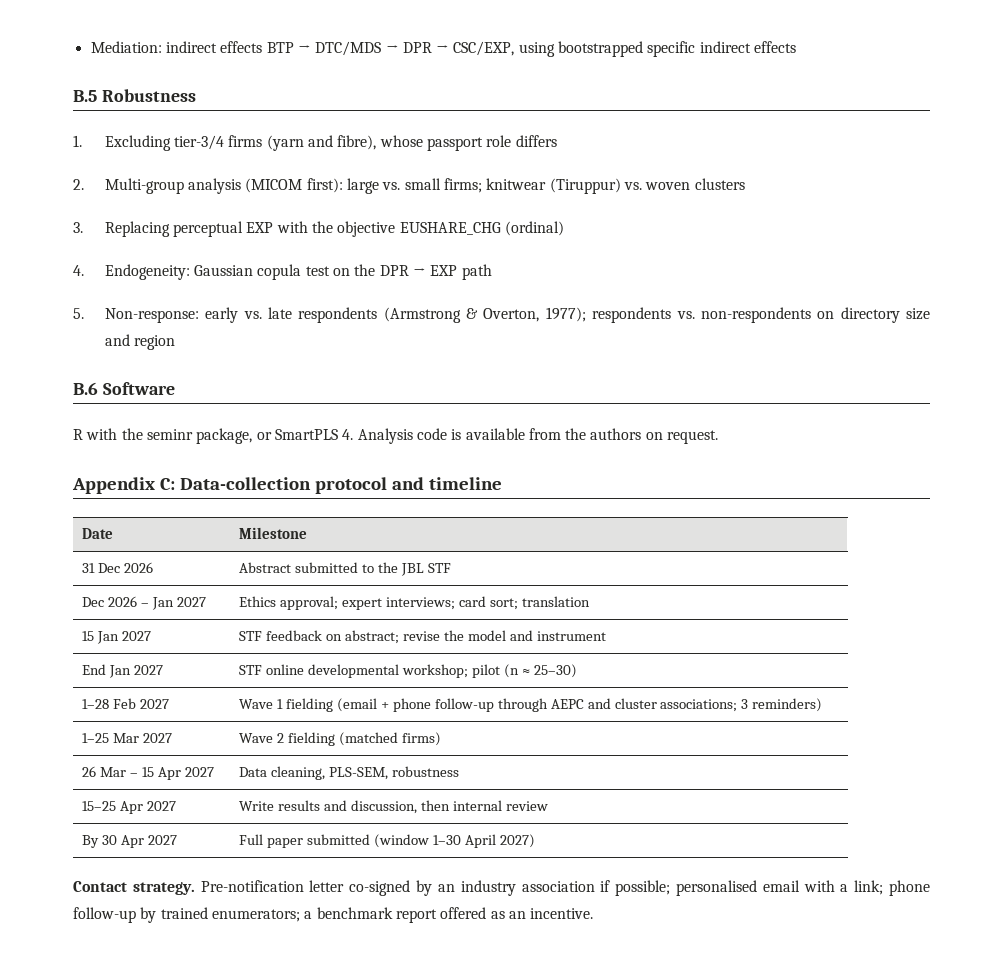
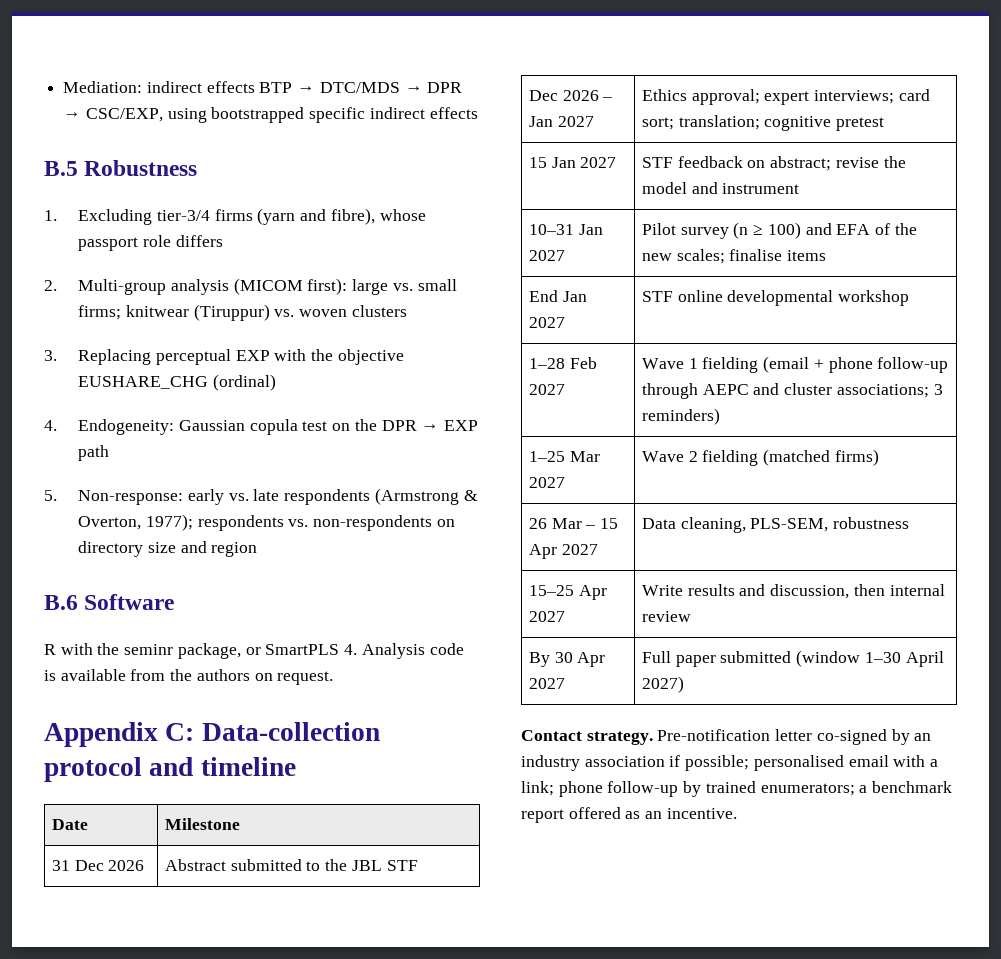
- Dec 2026 – Jan 2027 | Ethics approval; expert interviews; card sort; translation
+ Dec 2026 – Jan 2027 | Ethics approval; expert interviews; card sort; translation; cognitive pretest
+ 10–31 Jan 2027 | Pilot survey (n ≥ 100) and EFA of the new scales; finalise items
- End Jan 2027 | STF online developmental workshop; pilot (n ≈ 25–30)
+ End Jan 2027 | STF online developmental workshop

